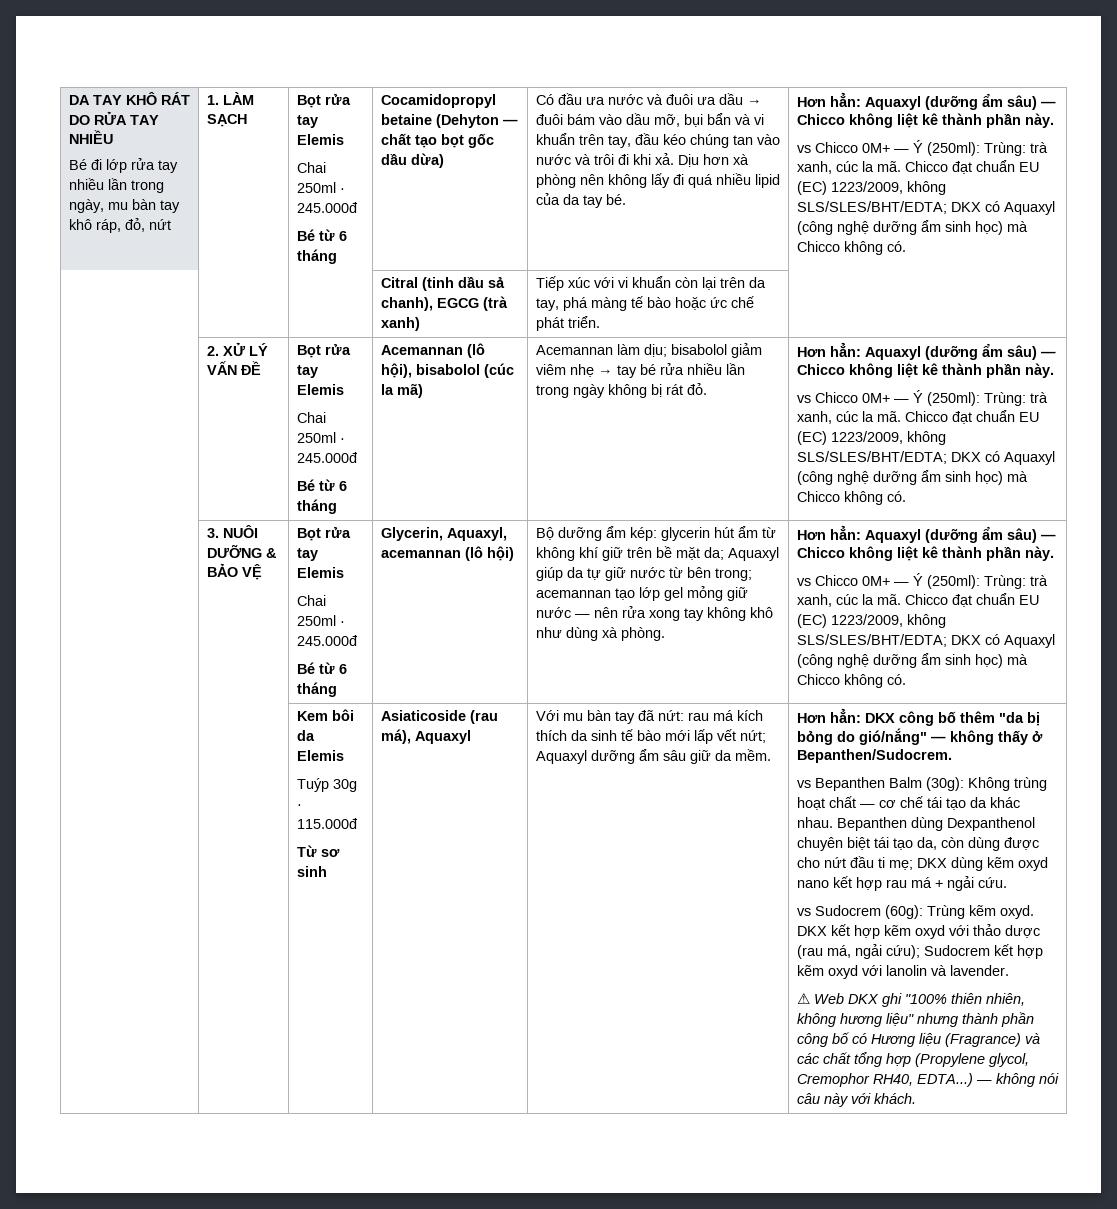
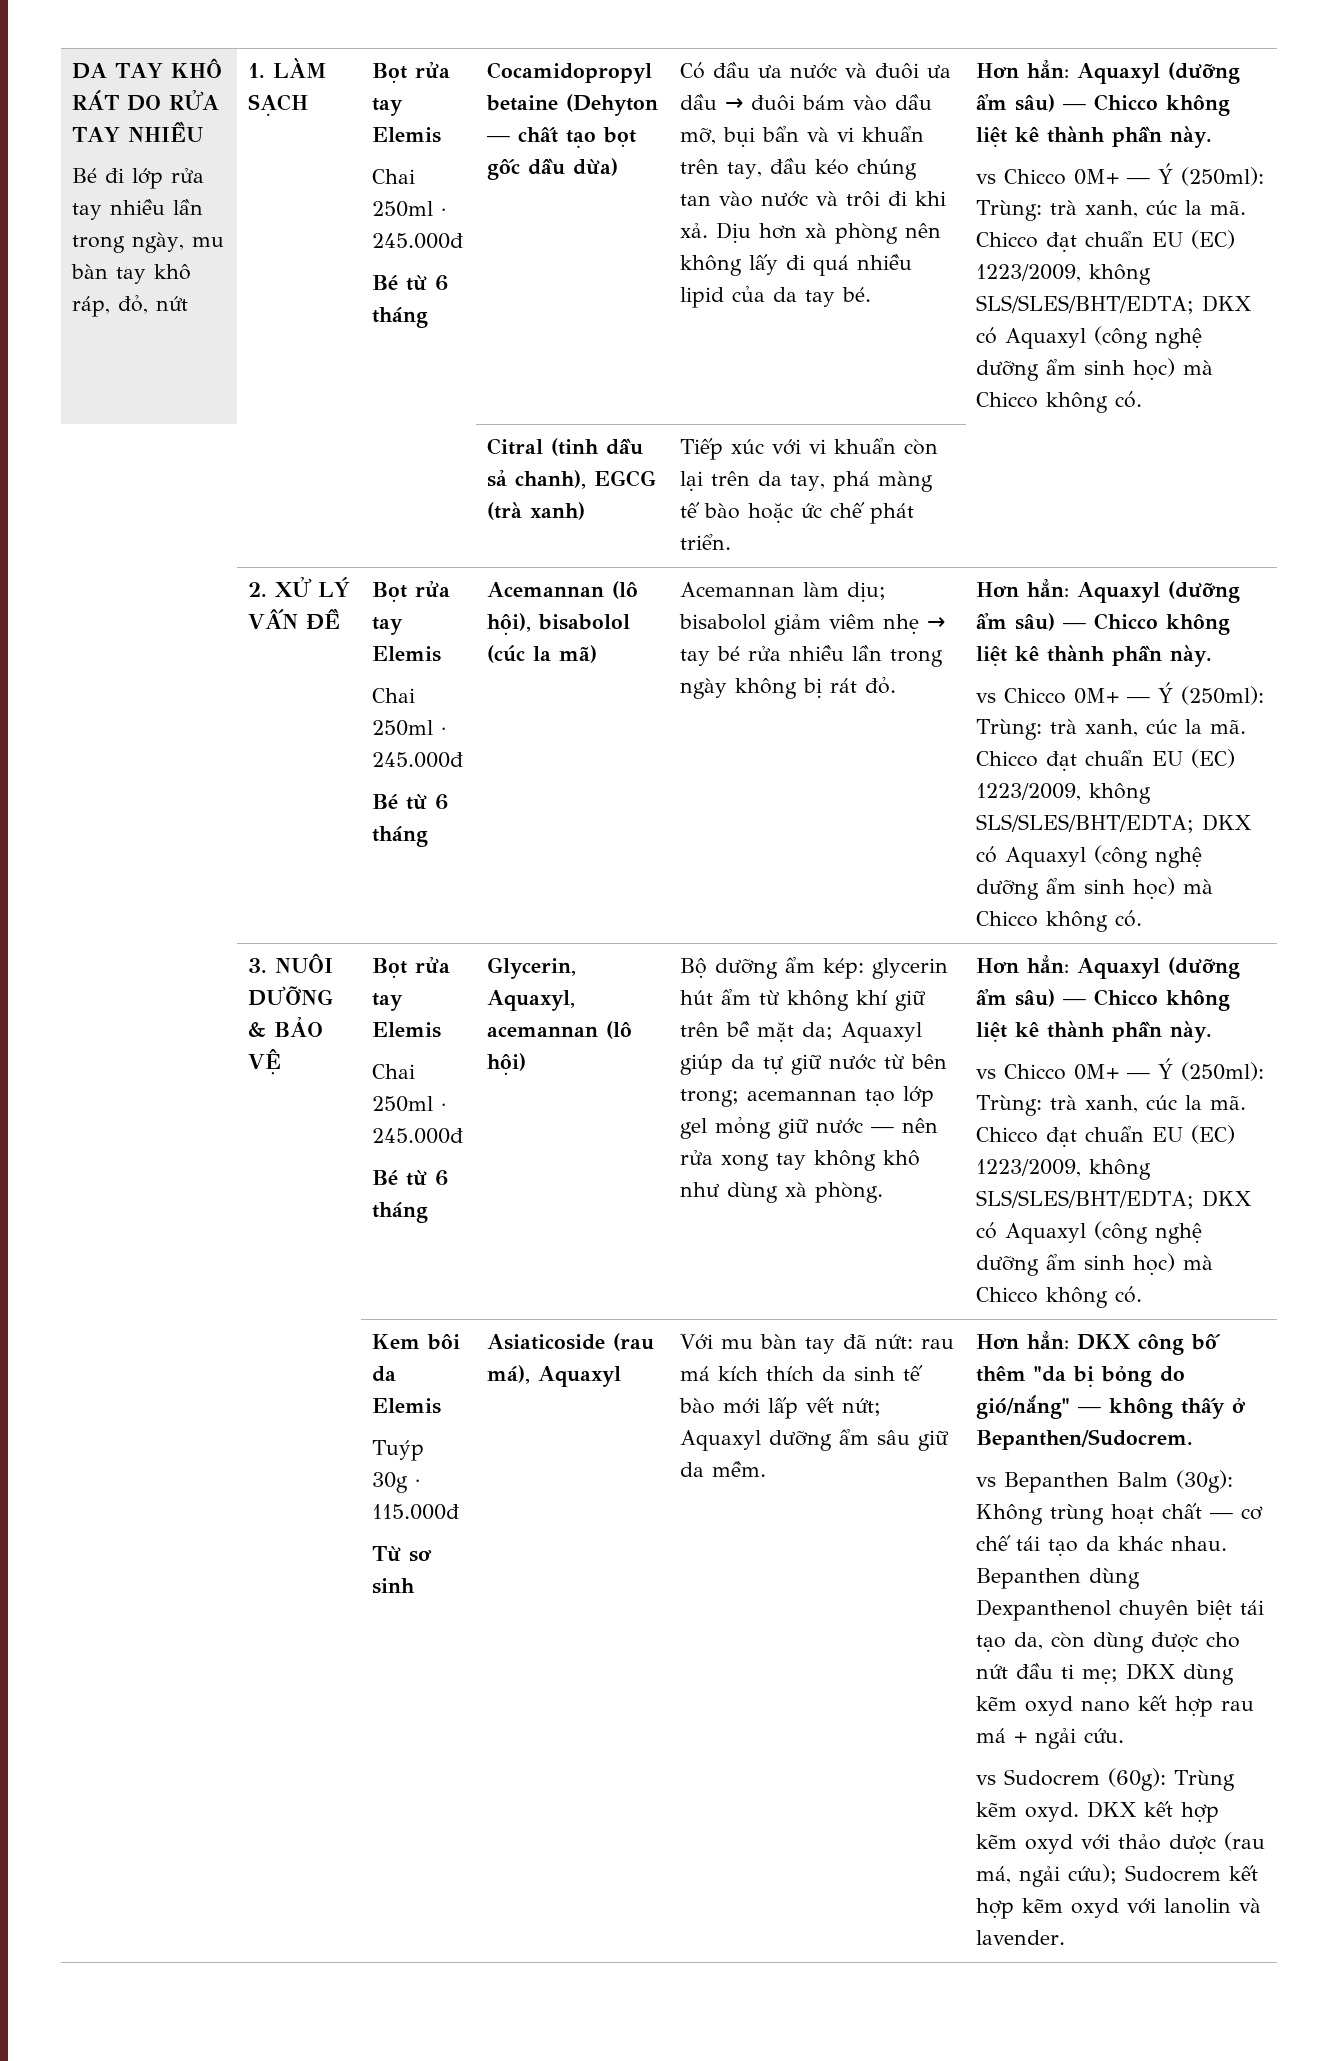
- ⚠ Web DKX ghi "100% thiên nhiên, không hương liệu" nhưng thành phần công bố có Hương liệu (Fragrance) và các chất tổng hợp (Propylene glycol, Cremophor RH40, EDTA...) — không nói câu này với khách.

